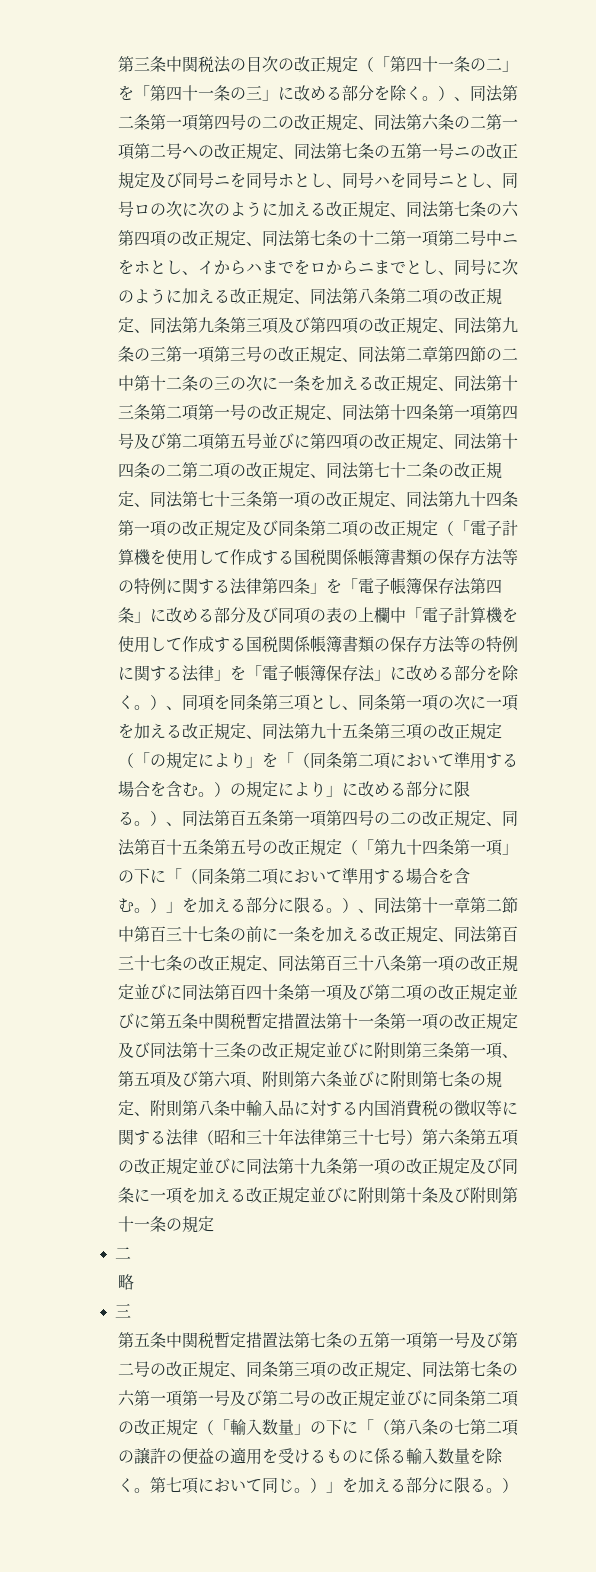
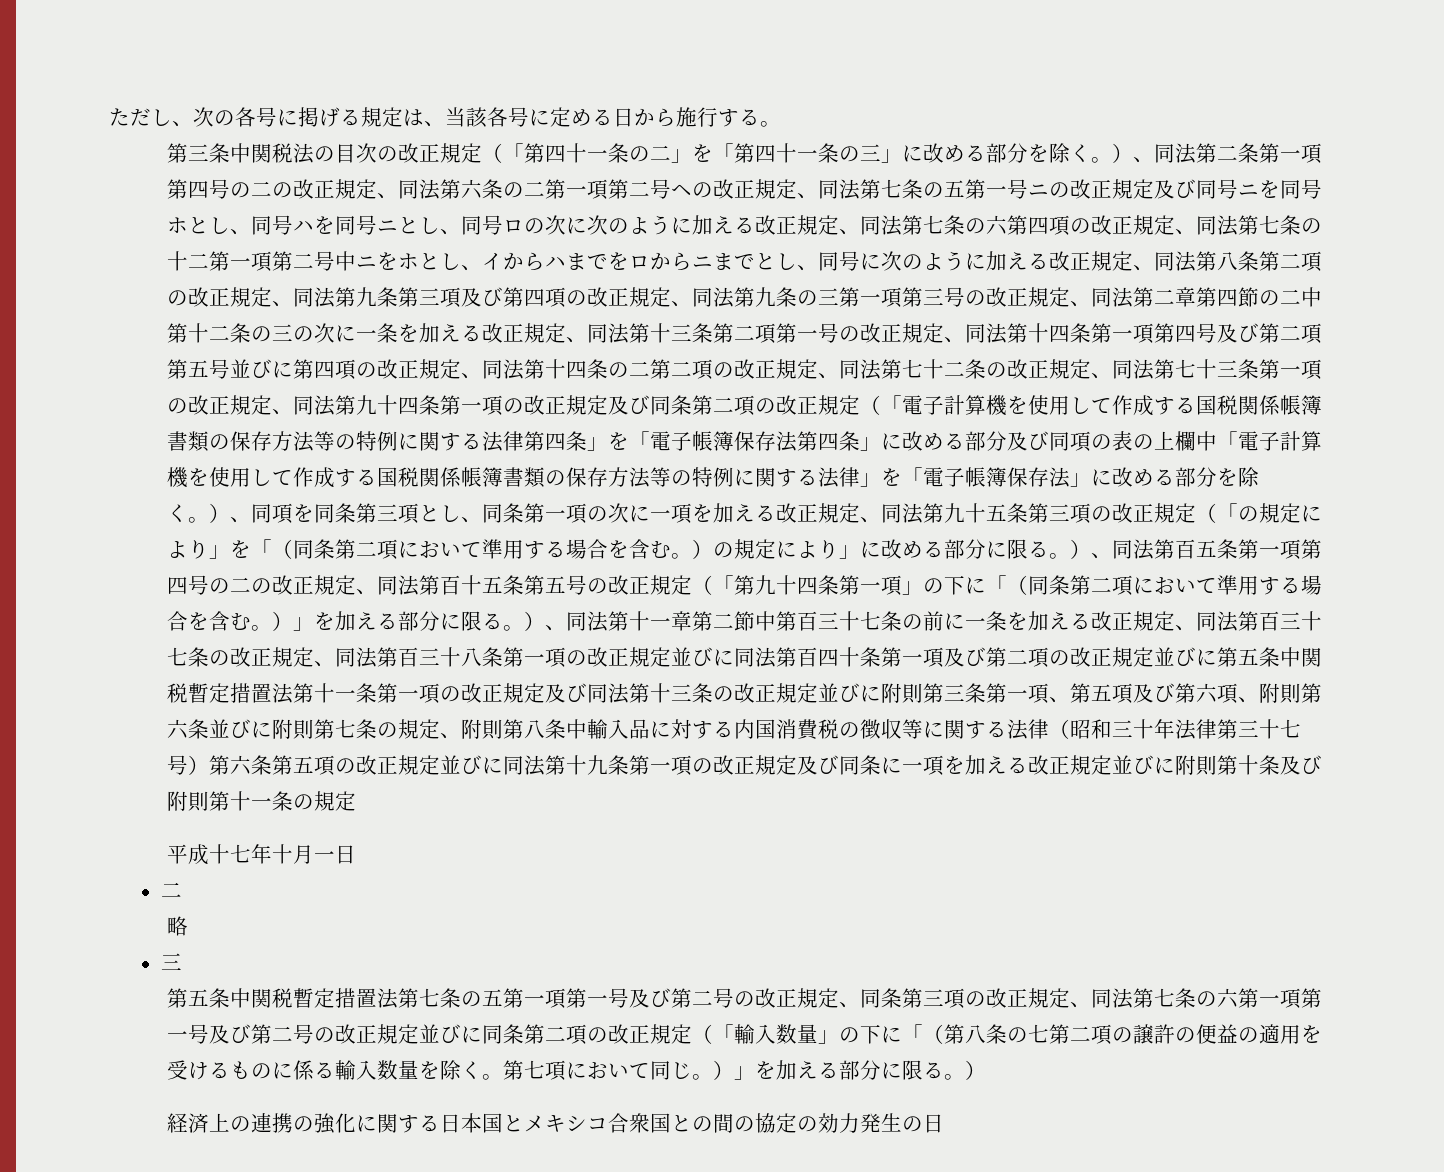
+ ただし、次の各号に掲げる規定は、当該各号に定める日から施行する。
+ 平成十七年十月一日
+ 経済上の連携の強化に関する日本国とメキシコ合衆国との間の協定の効力発生の日

